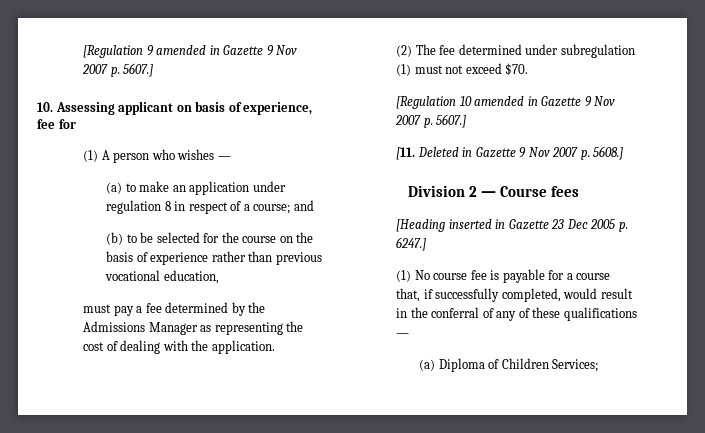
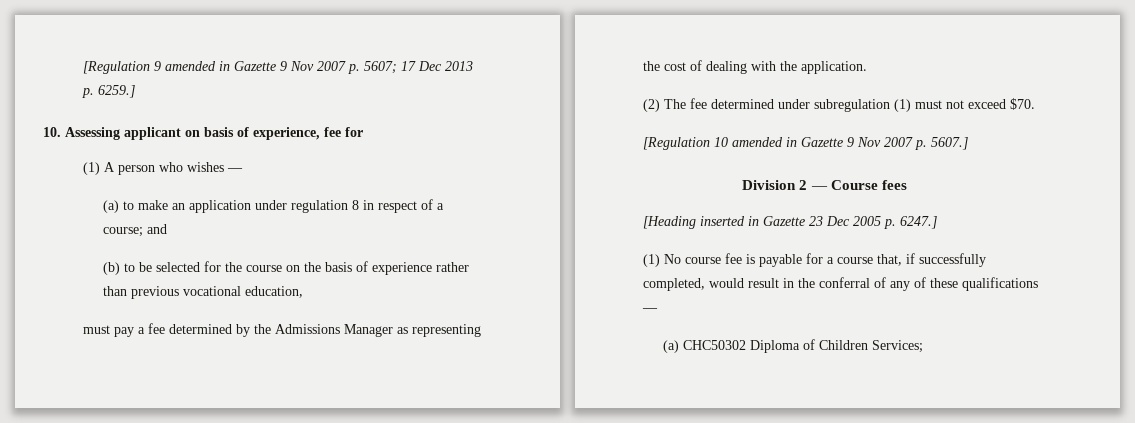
- [Regulation 9 amended in Gazette 9 Nov 2007 p. 5607.]
+ [Regulation 9 amended in Gazette 9 Nov 2007 p. 5607; 17 Dec 2013 p. 6259.]
- [11. Deleted in Gazette 9 Nov 2007 p. 5608.]
- (a) Diploma of Children Services;
+ (a) CHC50302 Diploma of Children Services;

